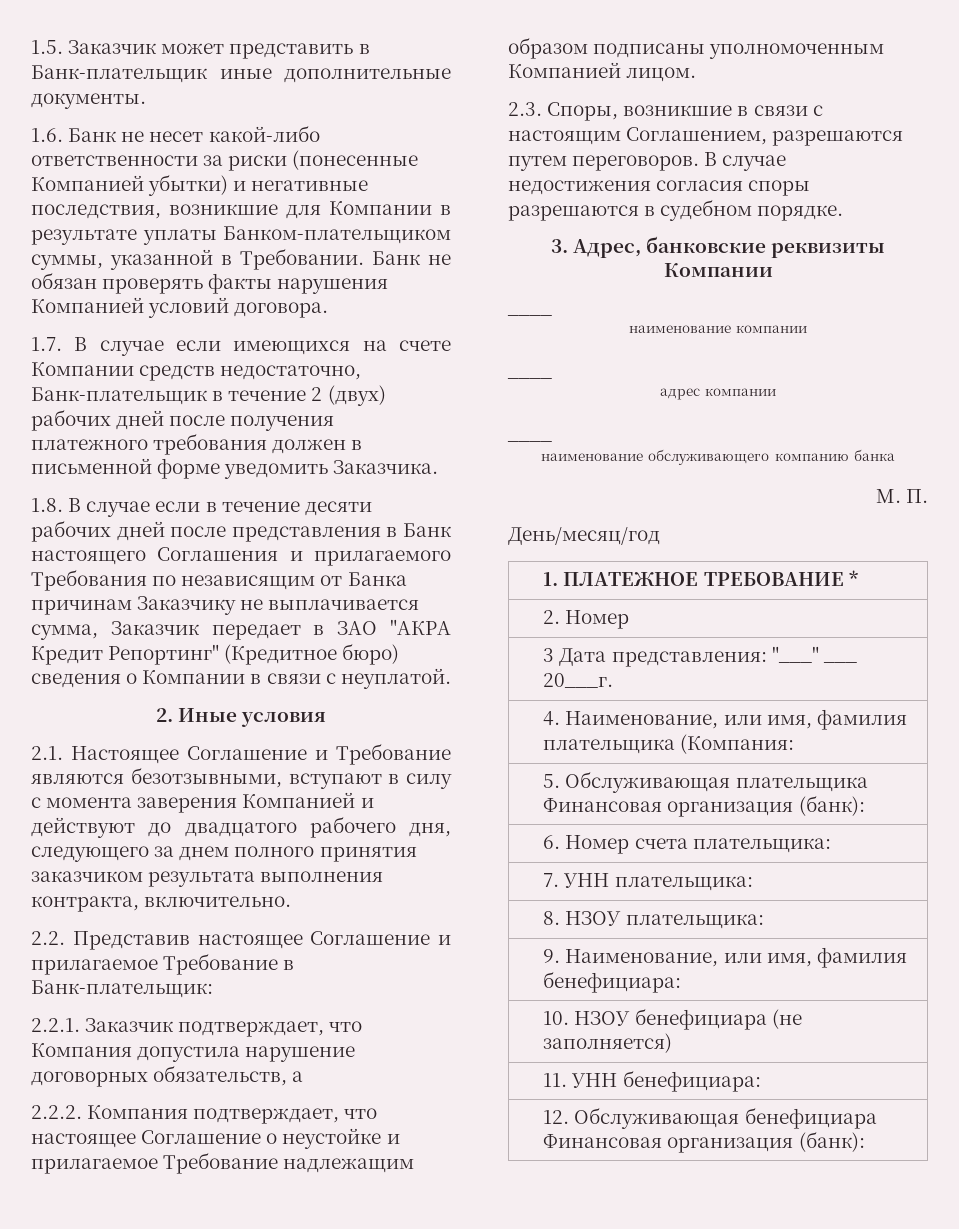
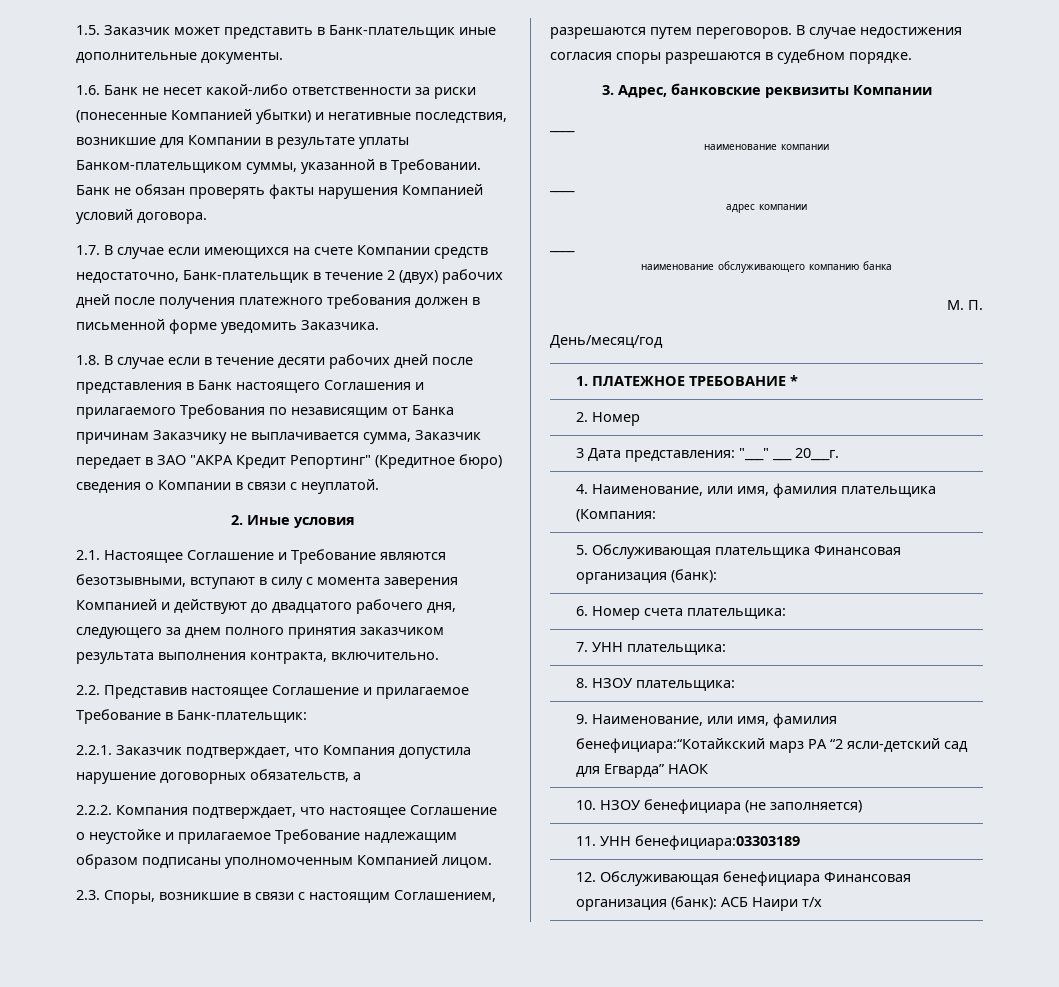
- 9. Наименование, или имя, фамилия бенефициара:
+ 9. Наименование, или имя, фамилия бенефициара:“Котайкский марз РА “2 ясли-детский сад для Егварда” НАОК
- 11. УНН бенефициара:
+ 11. УНН бенефициара:03303189
- 12. Обслуживающая бенефициара Финансовая организация (банк):
+ 12. Обслуживающая бенефициара Финансовая организация (банк): АСБ Наири т/х

